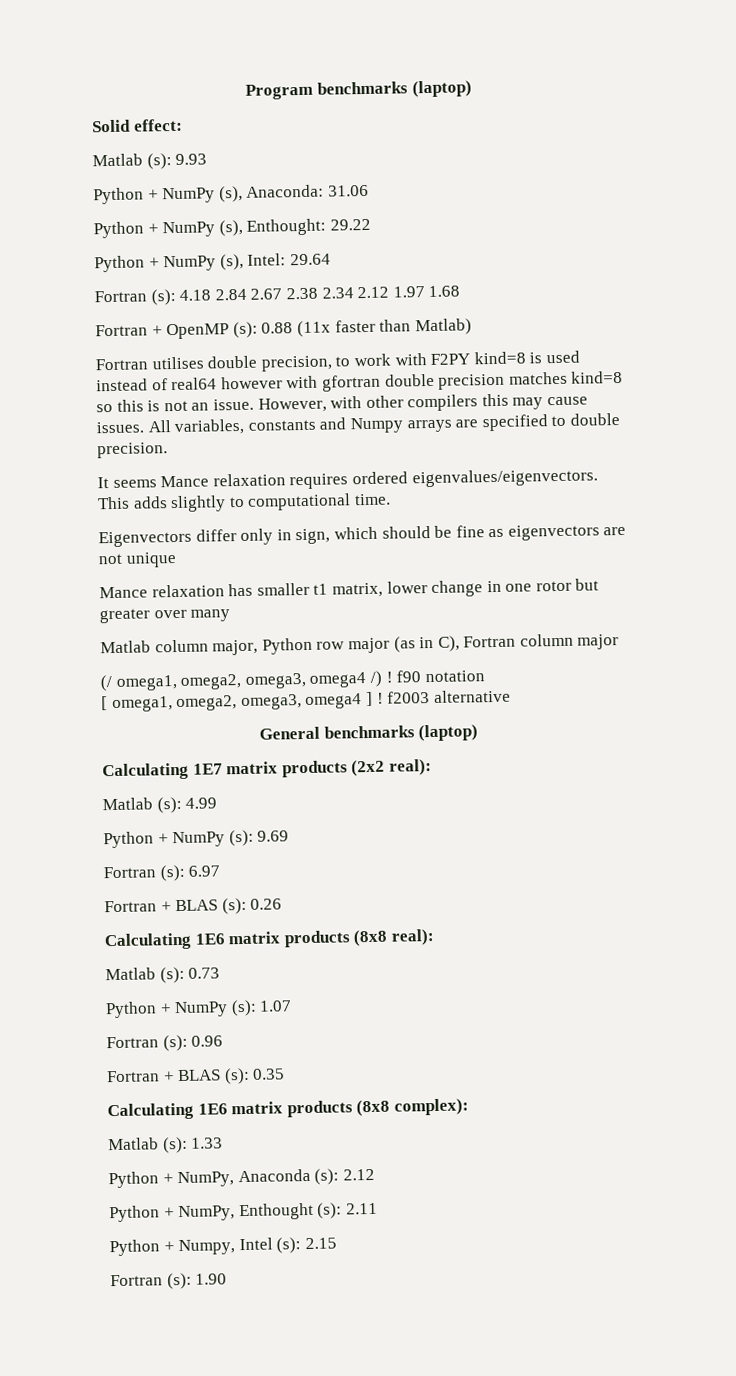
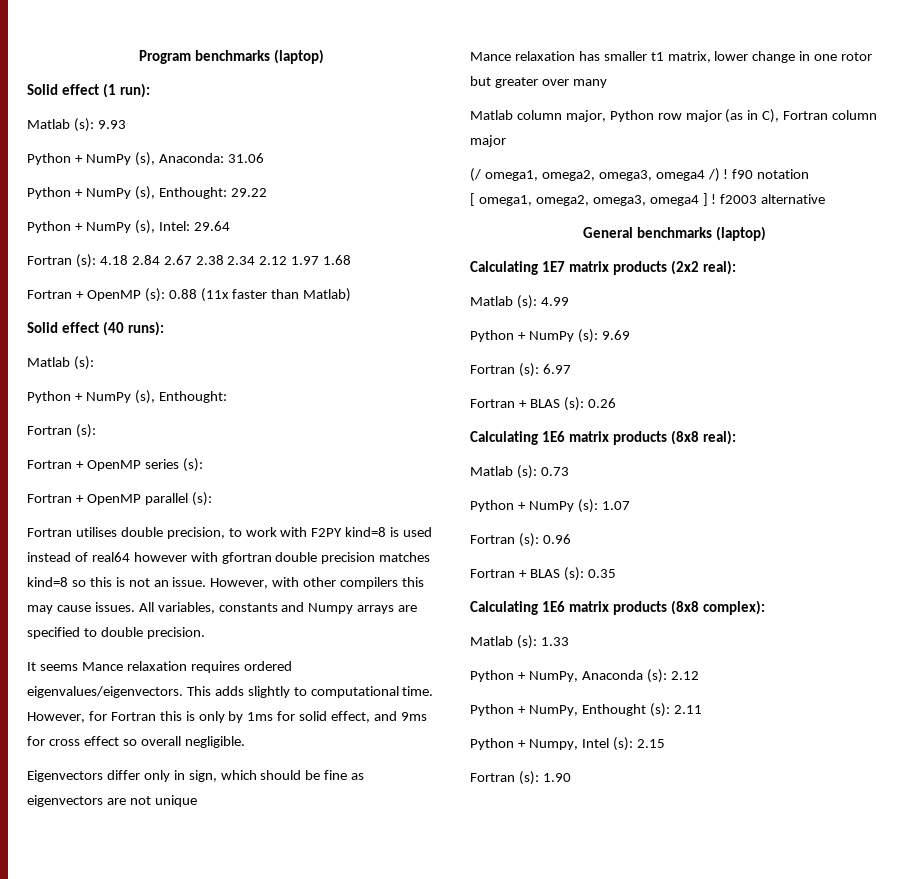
- Solid effect:
+ Solid effect (1 run):
+ Solid effect (40 runs):
+ Matlab (s):
+ Python + NumPy (s), Enthought:
+ Fortran (s):
+ Fortran + OpenMP series (s):
+ Fortran + OpenMP parallel (s):
+ However, for Fortran this is only by 1ms for solid effect, and 9ms for cross effect so overall negligible.

